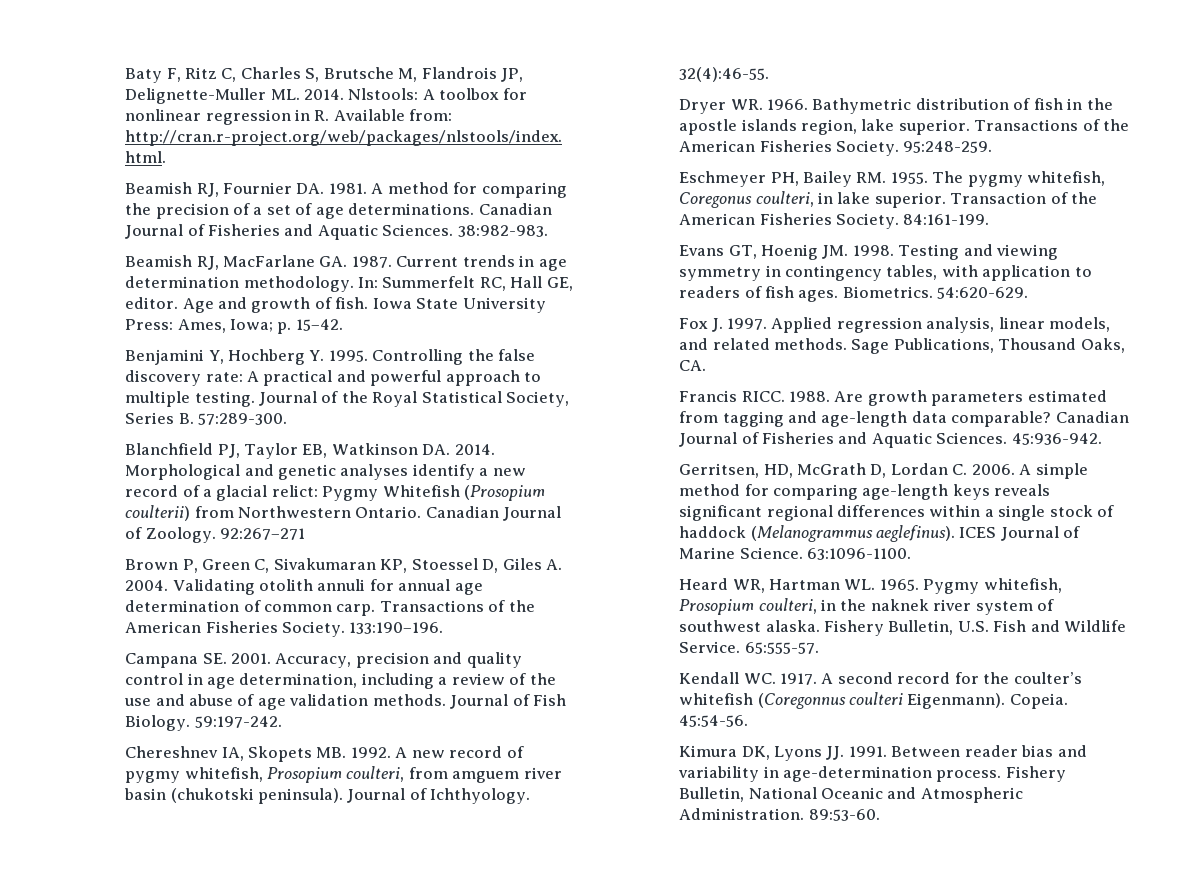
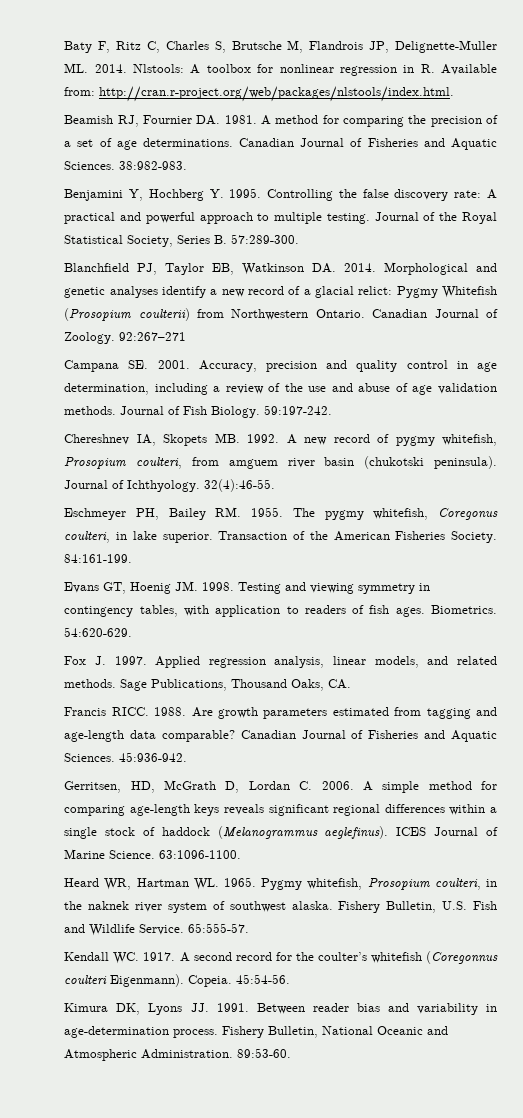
- Beamish RJ, MacFarlane GA. 1987. Current trends in age determination methodology. In: Summerfelt RC, Hall GE, editor. Age and growth of fish. Iowa State University Press: Ames, Iowa; p. 15–42.
- Brown P, Green C, Sivakumaran KP, Stoessel D, Giles A. 2004. Validating otolith annuli for annual age determination of common carp. Transactions of the American Fisheries Society. 133:190–196.
- Dryer WR. 1966. Bathymetric distribution of fish in the apostle islands region, lake superior. Transactions of the American Fisheries Society. 95:248-259.

